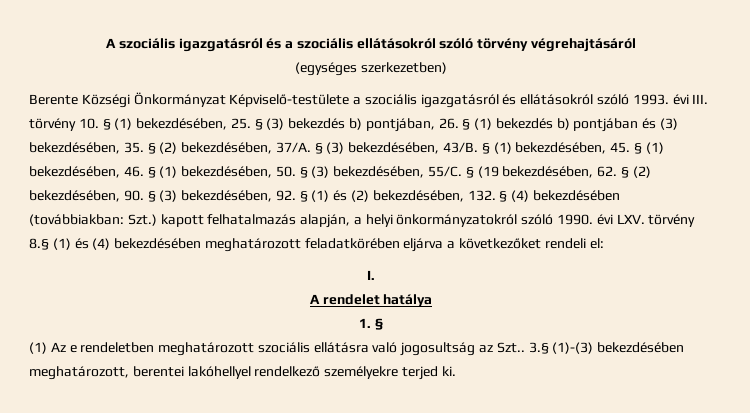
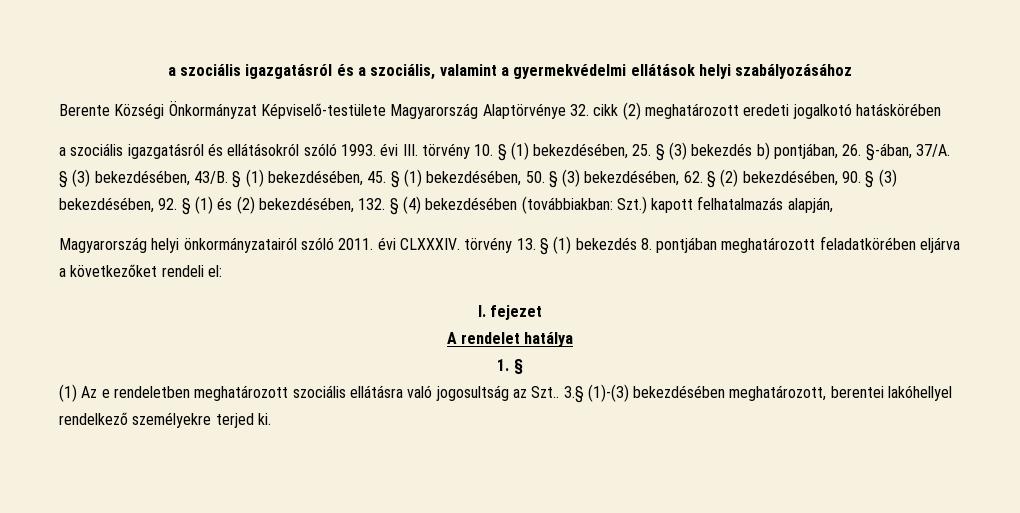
- A szociális igazgatásról és a szociális ellátásokról szóló törvény végrehajtásáról
- (egységes szerkezetben)
- Berente Községi Önkormányzat Képviselő-testülete a szociális igazgatásról és ellátásokról szóló 1993. évi III. törvény 10. § (1) bekezdésében, 25. § (3) bekezdés b) pontjában, 26. § (1) bekezdés b) pontjában és (3) bekezdésében, 35. § (2) bekezdésében, 37/A.
+ a szociális igazgatásról és a szociális, valamint a gyermekvédelmi ellátások helyi szabályozásához
+ Berente Községi Önkormányzat Képviselő-testülete Magyarország Alaptörvénye 32. cikk (2) meghatározott eredeti jogalkotó hatáskörében
+ a szociális igazgatásról és ellátásokról szóló 1993. évi III. törvény 10. § (1) bekezdésében, 25. § (3) bekezdés b) pontjában, 26. §-ában, 37/A.
- § (1) bekezdésében, 45. § (1) bekezdésében, 46. § (1) bekezdésében, 50. § (3) bekezdésében, 55/C. § (19 bekezdésében, 62. § (2) bekezdésében, 90. § (3) bekezdésében, 92. § (1) és (2) bekezdésében, 132. § (4) bekezdésében (továbbiakban: Szt.) kapott felhatalmazás alapján, a helyi önkormányzatokról szóló 1990. évi LXV. törvény 8.§ (1) és (4) bekezdésében meghatározott feladatkörében eljárva a következőket rendeli el:
- I.
+ § (1) bekezdésében, 45. § (1) bekezdésében, 50. § (3) bekezdésében, 62. § (2) bekezdésében, 90. § (3) bekezdésében, 92. § (1) és (2) bekezdésében, 132. § (4) bekezdésében (továbbiakban: Szt.) kapott felhatalmazás alapján,
+ Magyarország helyi önkormányzatairól szóló 2011. évi CLXXXIV. törvény 13. § (1) bekezdés 8. pontjában meghatározott feladatkörében eljárva a következőket rendeli el:
+ I. fejezet

